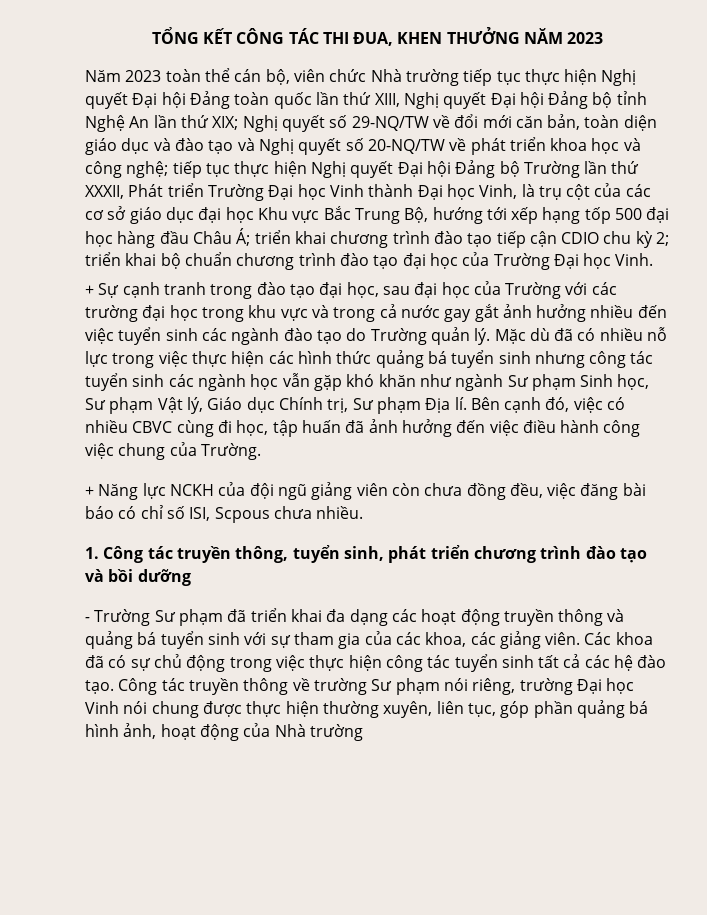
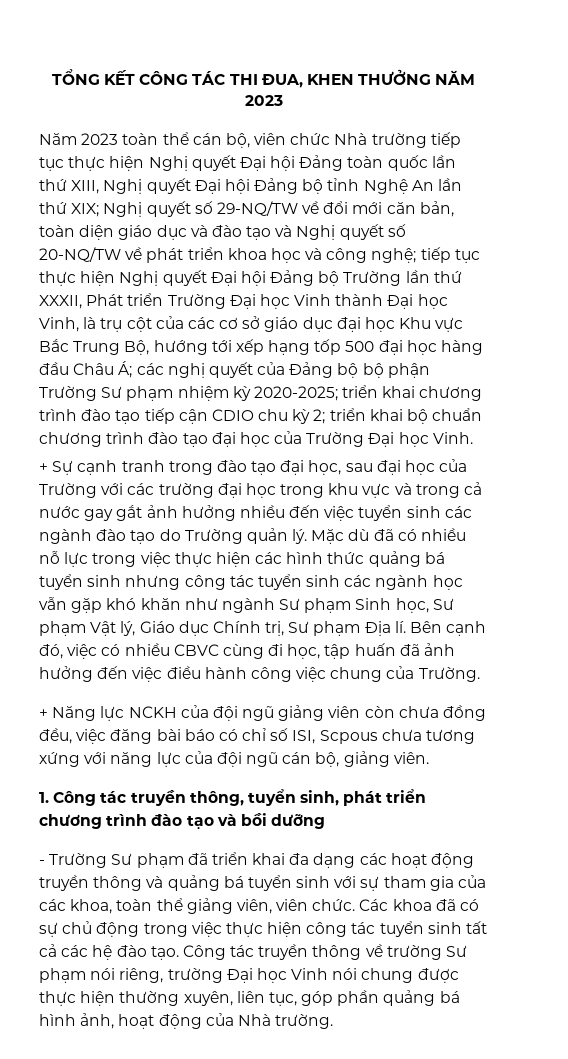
+ các nghị quyết của Đảng bộ bộ phận Trường Sư phạm nhiệm kỳ 2020-2025;
- + Năng lực NCKH của đội ngũ giảng viên còn chưa đồng đều, việc đăng bài báo có chỉ số ISI, Scpous chưa nhiều.
+ + Năng lực NCKH của đội ngũ giảng viên còn chưa đồng đều, việc đăng bài báo có chỉ số ISI, Scpous chưa tương xứng với năng lực của đội ngũ cán bộ, giảng viên.
- - Trường Sư phạm đã triển khai đa dạng các hoạt động truyền thông và quảng bá tuyển sinh với sự tham gia của các khoa, các giảng viên.
+ - Trường Sư phạm đã triển khai đa dạng các hoạt động truyền thông và quảng bá tuyển sinh với sự tham gia của các khoa, toàn thể giảng viên, viên chức.
- Công tác truyền thông về trường Sư phạm nói riêng, trường Đại học Vinh nói chung được thực hiện thường xuyên, liên tục, góp phần quảng bá hình ảnh, hoạt động của Nhà trường
+ Công tác truyền thông về trường Sư phạm nói riêng, trường Đại học Vinh nói chung được thực hiện thường xuyên, liên tục, góp phần quảng bá hình ảnh, hoạt động của Nhà trường.

